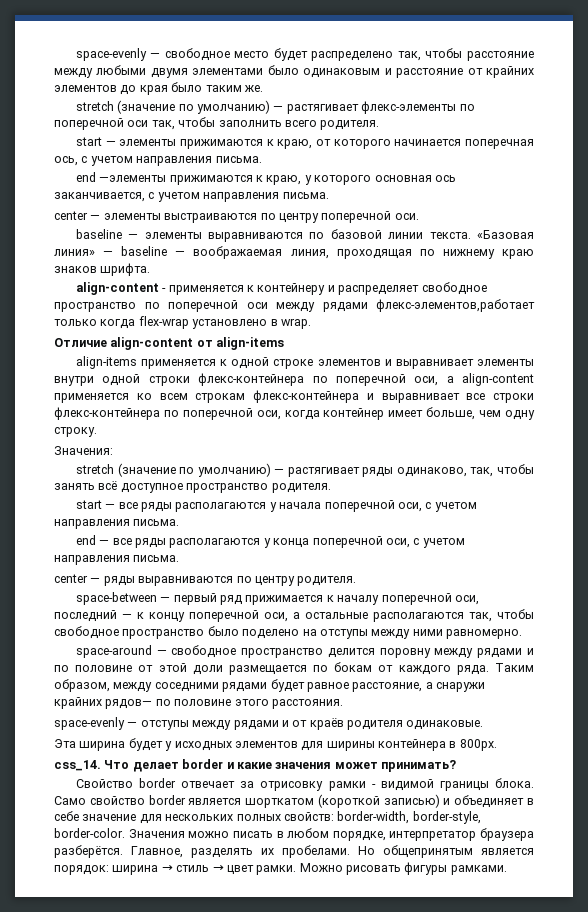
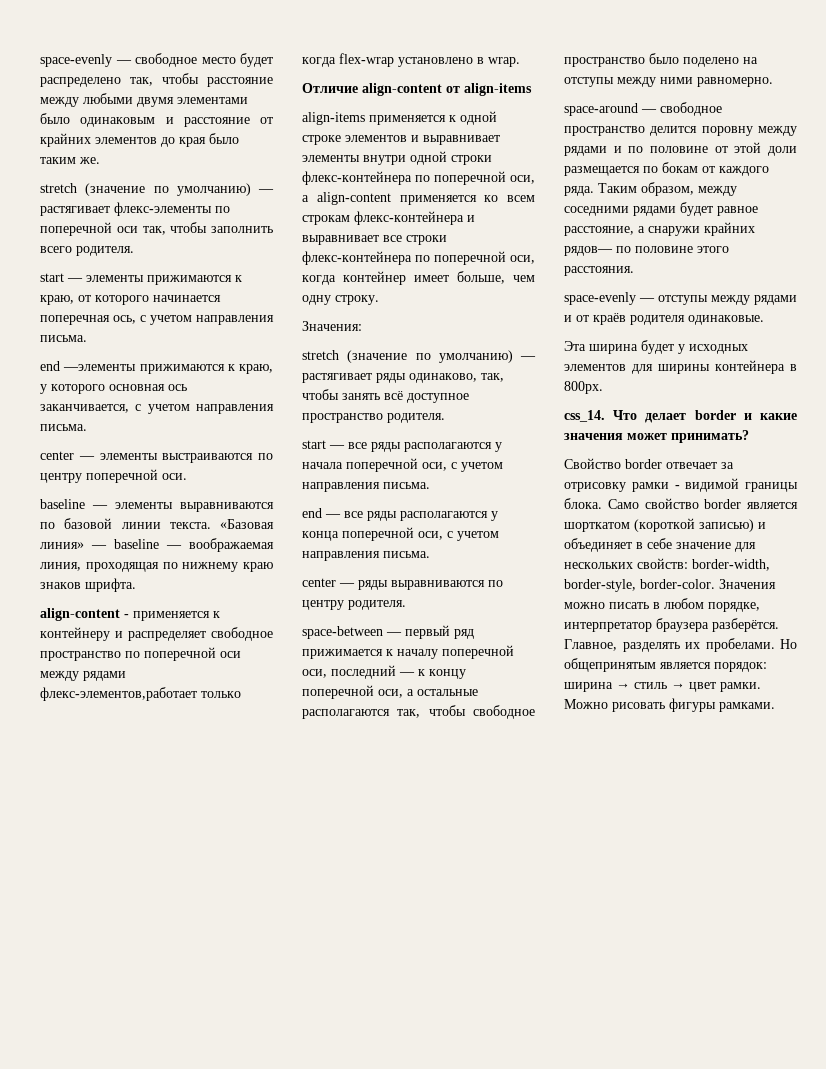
- Само свойство border является шорткатом (короткой записью) и объединяет в себе значение для нескольких полных свойств: border-width, border-style, border-color.
+ Само свойство border является шорткатом (короткой записью) и объединяет в себе значение для нескольких свойств: border-width, border-style, border-color.

